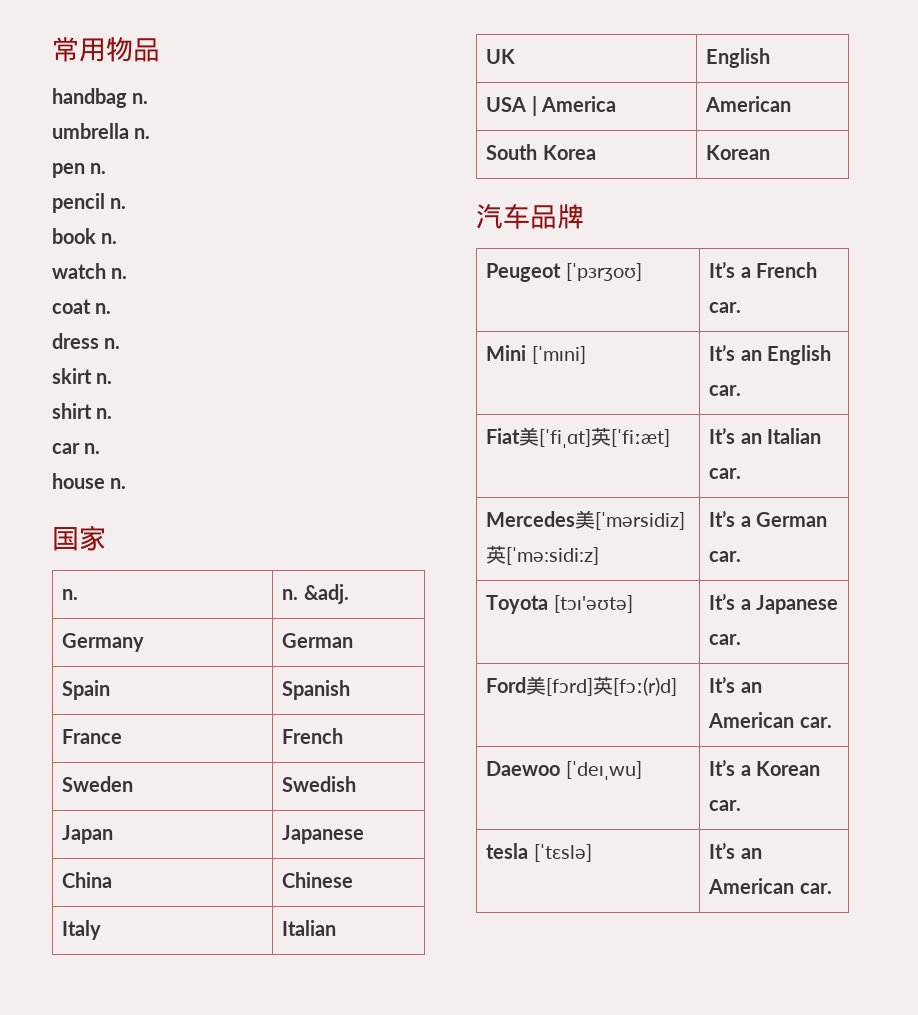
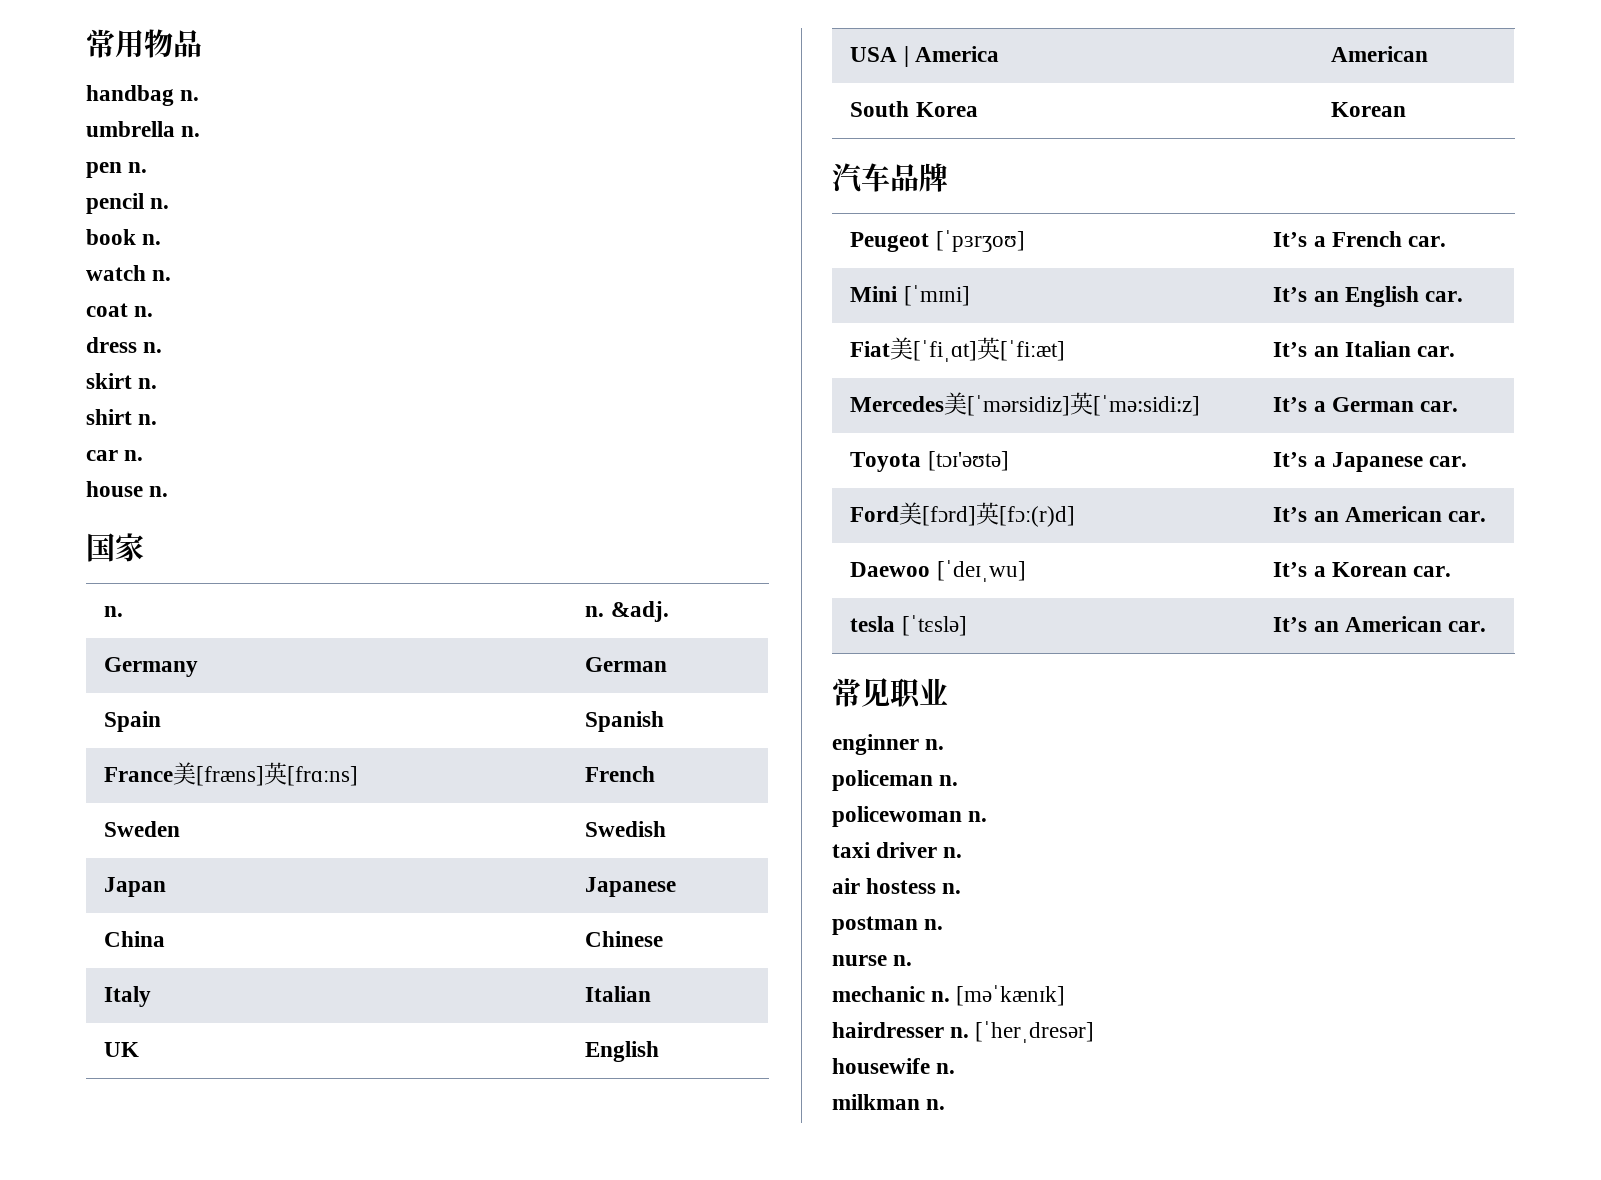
- France | French
+ France美[fræns]英[frɑːns] | French
+ 常见职业
+ enginner n.
+ policeman n.
+ policewoman n.
+ taxi driver n.
+ air hostess n.
+ postman n.
+ nurse n.
+ mechanic n. [məˈkænɪk]
+ hairdresser n. [ˈherˌdresər]
+ housewife n.
+ milkman n.

